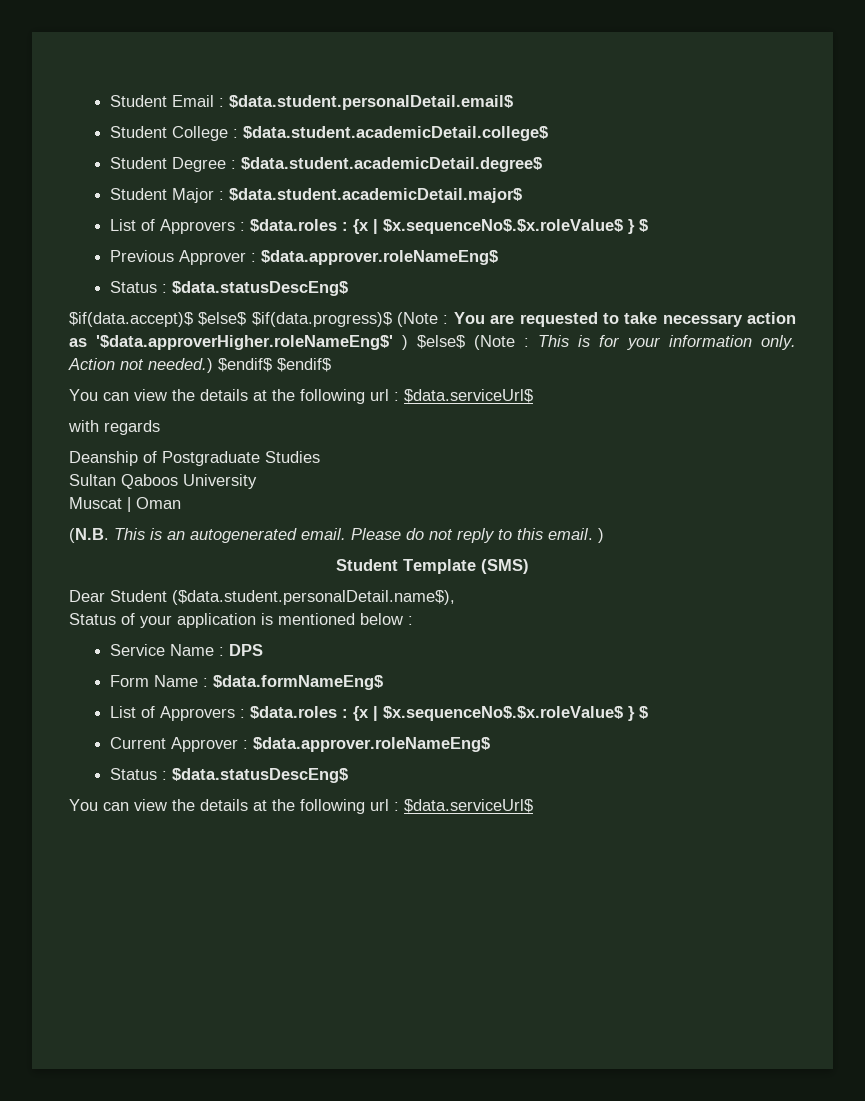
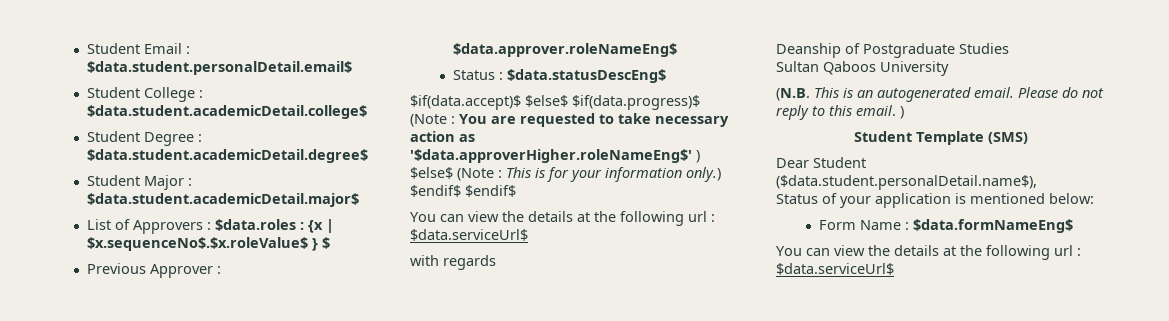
- $if(data.accept)$ $else$ $if(data.progress)$ (Note : You are requested to take necessary action as '$data.approverHigher.roleNameEng$' ) $else$ (Note : This is for your information only. Action not needed.)
+ $if(data.accept)$ $else$ $if(data.progress)$ (Note : You are requested to take necessary action as '$data.approverHigher.roleNameEng$' ) $else$ (Note : This is for your information only.)
- Muscat | Oman
- Status of your application is mentioned below :
- Service Name : DPS
+ Status of your application is mentioned below:
  Form Name : $data.formNameEng$
- List of Approvers : $data.roles : {x | $x.sequenceNo$.$x.roleValue$ } $
- Current Approver : $data.approver.roleNameEng$
- Status : $data.statusDescEng$

